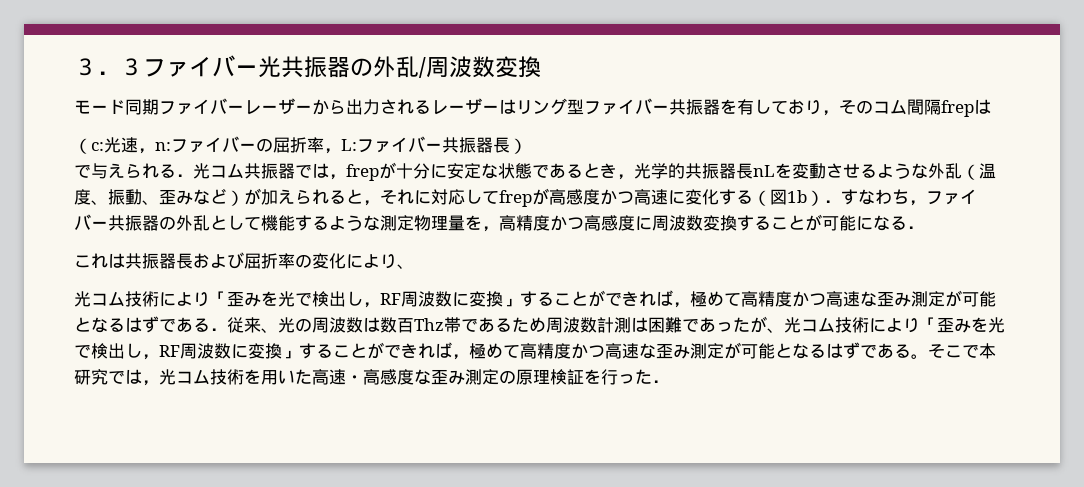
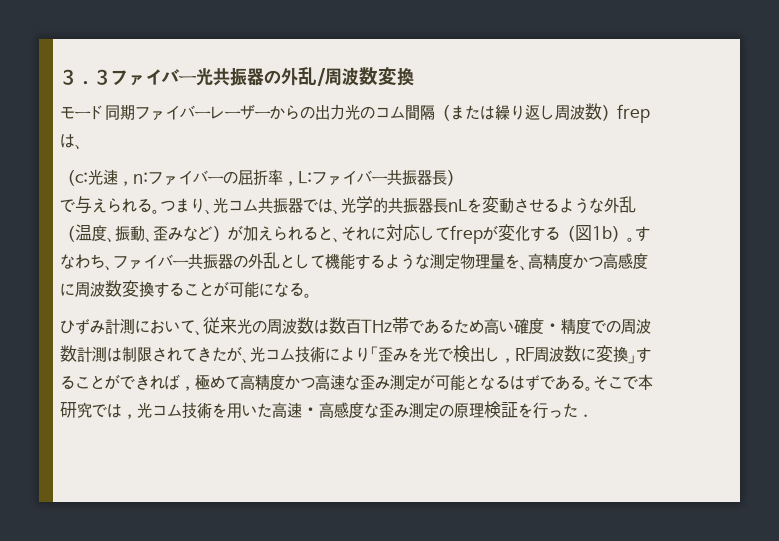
- モード同期ファイバーレーザーから出力されるレーザーはリング型ファイバー共振器を有しており，そのコム間隔frepは
+ モード同期ファイバーレーザーからの出力光のコム間隔（または繰り返し周波数）frepは、
- で与えられる．光コム共振器では，frepが十分に安定な状態であるとき，光学的共振器長nLを変動させるような外乱（温度、振動、歪みなど）が加えられると，それに対応してfrepが高感度かつ高速に変化する（図1b）．すなわち，ファイバー共振器の外乱として機能するような測定物理量を，高精度かつ高感度に周波数変換することが可能になる．
- これは共振器長および屈折率の変化により、
- 光コム技術により「歪みを光で検出し，RF周波数に変換」することができれば，極めて高精度かつ高速な歪み測定が可能となるはずである．従来、光の周波数は数百Thz帯であるため周波数計測は困難であったが、光コム技術により「歪みを光で検出し，RF周波数に変換」することができれば，極めて高精度かつ高速な歪み測定が可能となるはずである。
+ で与えられる。つまり、光コム共振器では、光学的共振器長nLを変動させるような外乱（温度、振動、歪みなど）が加えられると、それに対応してfrepが変化する（図1b）。すなわち、ファイバー共振器の外乱として機能するような測定物理量を、高精度かつ高感度に周波数変換することが可能になる。
+ ひずみ計測において、従来光の周波数は数百THz帯であるため高い確度・精度での周波数計測は制限されてきたが、光コム技術により「歪みを光で検出し，RF周波数に変換」することができれば，極めて高精度かつ高速な歪み測定が可能となるはずである。

